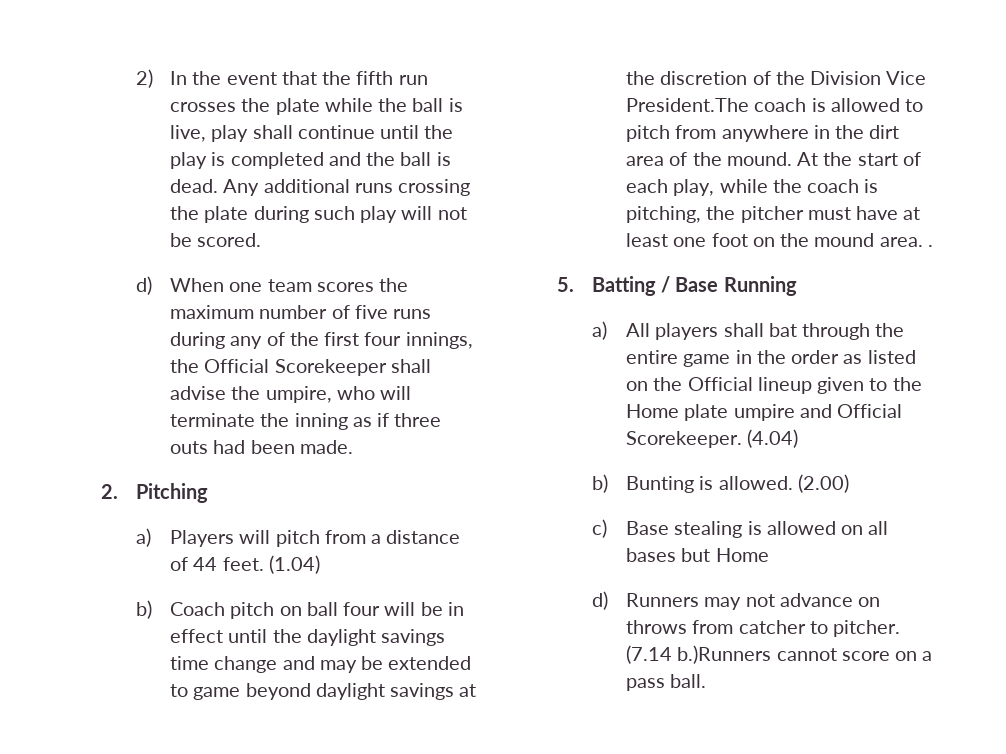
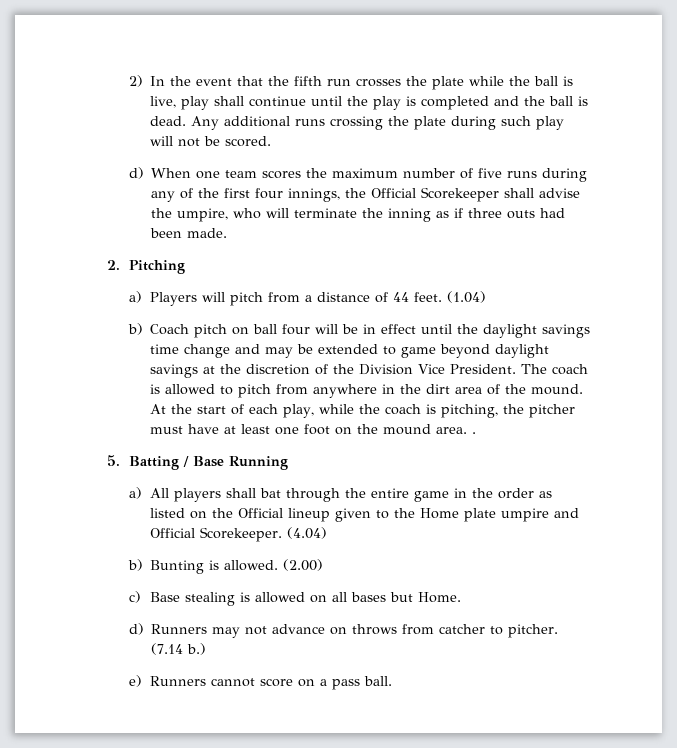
- b) Coach pitch on ball four will be in effect until the daylight savings time change and may be extended to game beyond daylight savings at the discretion of the Division Vice President.The coach is allowed to pitch from anywhere in the dirt area of the mound.
+ b) Coach pitch on ball four will be in effect until the daylight savings time change and may be extended to game beyond daylight savings at the discretion of the Division Vice President. The coach is allowed to pitch from anywhere in the dirt area of the mound.
- c) Base stealing is allowed on all bases but Home
+ c) Base stealing is allowed on all bases but Home.
- (7.14 b.)Runners cannot score on a pass ball.
+ (7.14 b.)
+ e) Runners cannot score on a pass ball.

